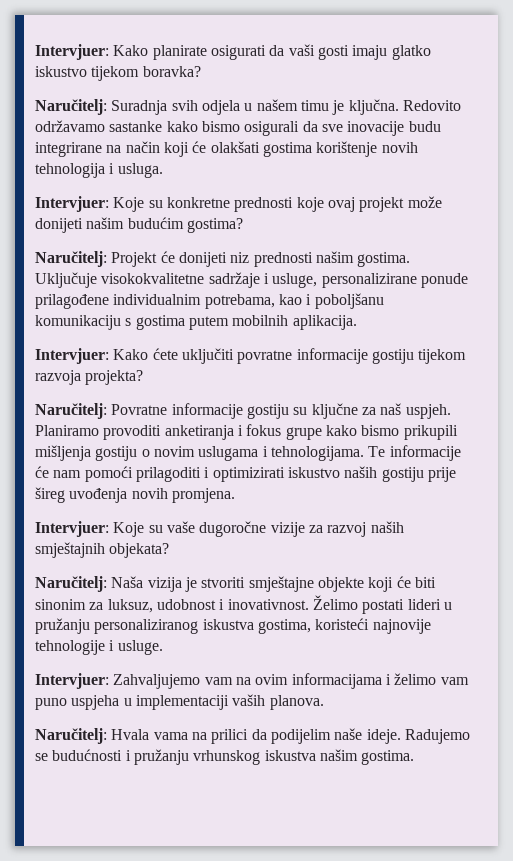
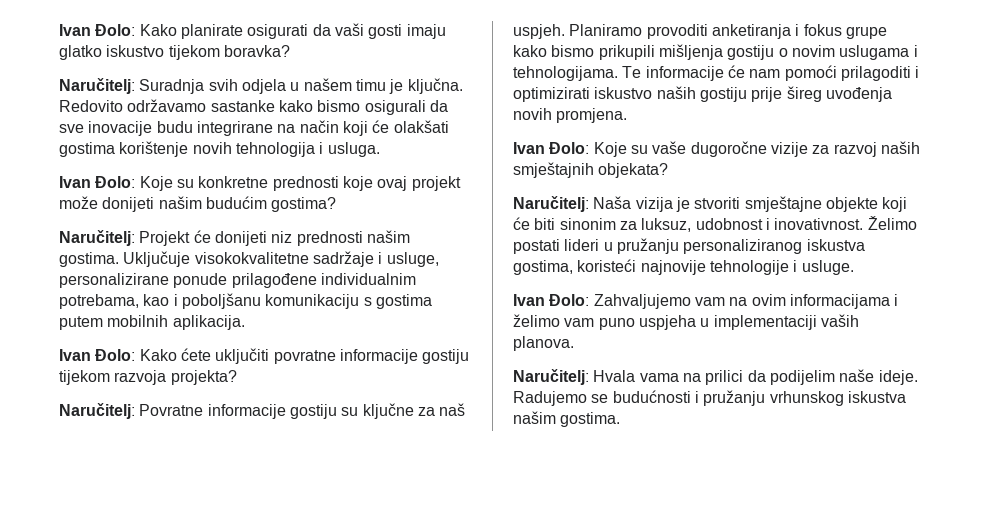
- Intervjuer: Kako planirate osigurati da vaši gosti imaju glatko iskustvo tijekom boravka?
+ Ivan Đolo: Kako planirate osigurati da vaši gosti imaju glatko iskustvo tijekom boravka?
- Intervjuer: Koje su konkretne prednosti koje ovaj projekt može donijeti našim budućim gostima?
+ Ivan Đolo: Koje su konkretne prednosti koje ovaj projekt može donijeti našim budućim gostima?
- Intervjuer: Kako ćete uključiti povratne informacije gostiju tijekom razvoja projekta?
+ Ivan Đolo: Kako ćete uključiti povratne informacije gostiju tijekom razvoja projekta?
- Intervjuer: Koje su vaše dugoročne vizije za razvoj naših smještajnih objekata?
+ Ivan Đolo: Koje su vaše dugoročne vizije za razvoj naših smještajnih objekata?
- Intervjuer: Zahvaljujemo vam na ovim informacijama i želimo vam puno uspjeha u implementaciji vaših planova.
+ Ivan Đolo: Zahvaljujemo vam na ovim informacijama i želimo vam puno uspjeha u implementaciji vaših planova.

